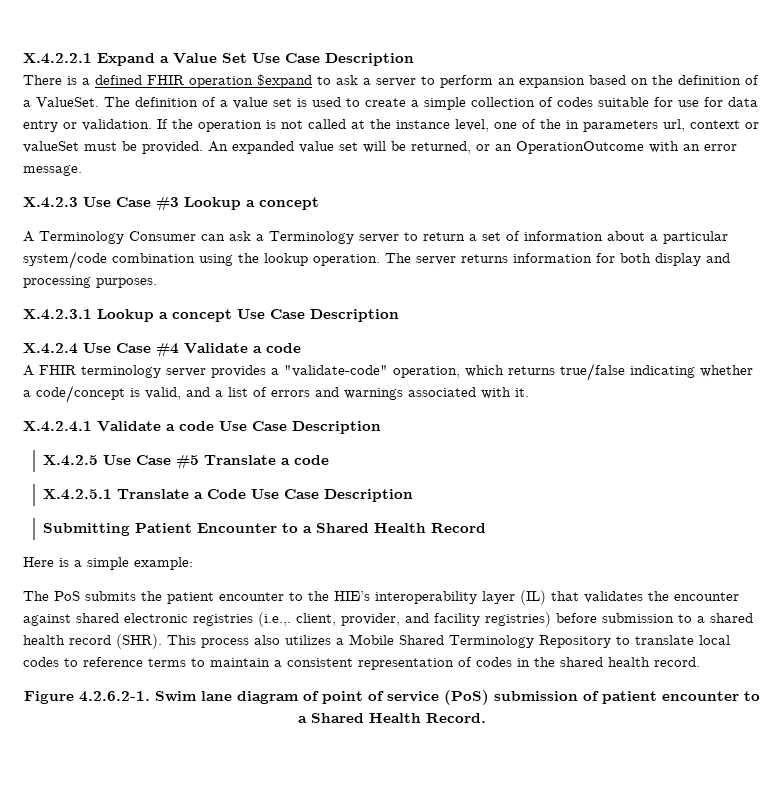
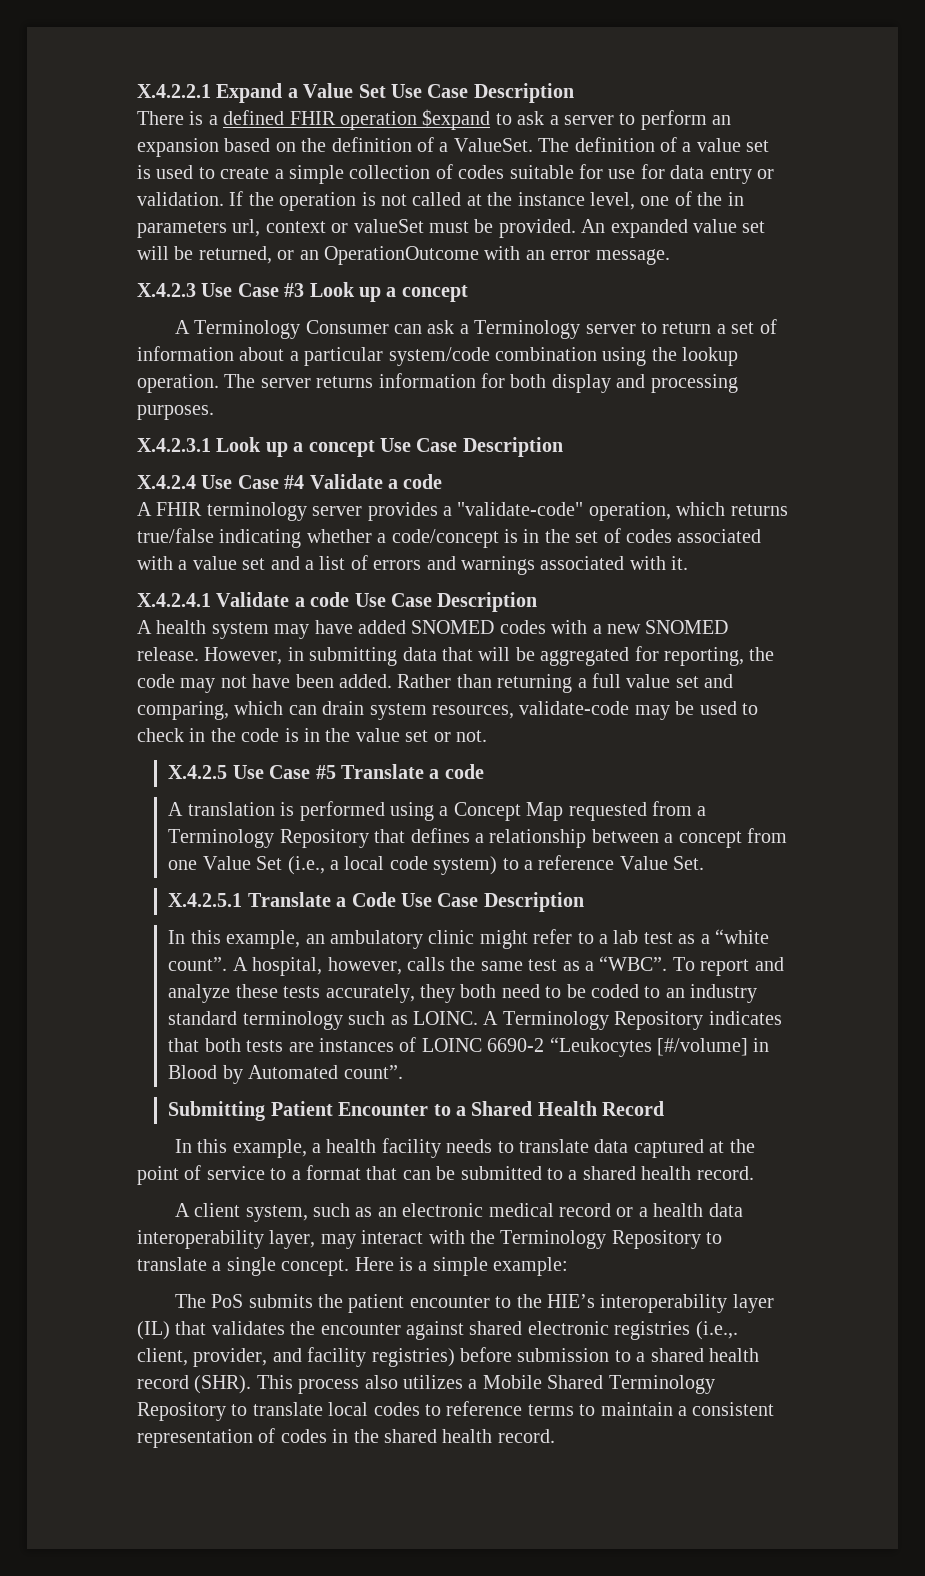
- X.4.2.3 Use Case #3 Lookup a concept
+ X.4.2.3 Use Case #3 Look up a concept
- X.4.2.3.1 Lookup a concept Use Case Description
+ X.4.2.3.1 Look up a concept Use Case Description
- A FHIR terminology server provides a "validate-code" operation, which returns true/false indicating whether a code/concept is valid, and a list of errors and warnings associated with it.
+ A FHIR terminology server provides a "validate-code" operation, which returns true/false indicating whether a code/concept is in the set of codes associated with a value set and a list of errors and warnings associated with it.
+ A health system may have added SNOMED codes with a new SNOMED release. However, in submitting data that will be aggregated for reporting, the code may not have been added. Rather than returning a full value set and comparing, which can drain system resources, validate-code may be used to check in the code is in the value set or not.
+ A translation is performed using a Concept Map requested from a Terminology Repository that defines a relationship between a concept from one Value Set (i.e., a local code system) to a reference Value Set.
+ In this example, an ambulatory clinic might refer to a lab test as a “white count”. A hospital, however, calls the same test as a “WBC”. To report and analyze these tests accurately, they both need to be coded to an industry standard terminology such as LOINC. A Terminology Repository indicates that both tests are instances of LOINC 6690-2 “Leukocytes [#/volume] in Blood by Automated count”.
+ In this example, a health facility needs to translate data captured at the point of service to a format that can be submitted to a shared health record.
+ A client system, such as an electronic medical record or a health data interoperability layer, may interact with the Terminology Repository to translate a single concept.
- Figure 4.2.6.2-1. Swim lane diagram of point of service (PoS) submission of patient encounter to a Shared Health Record.

